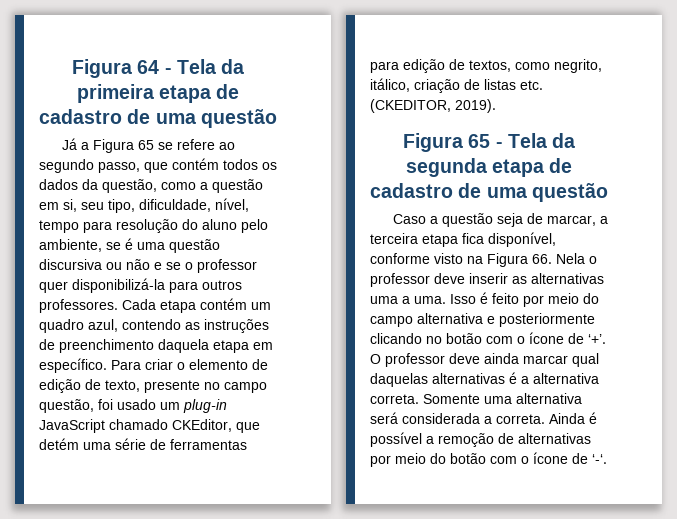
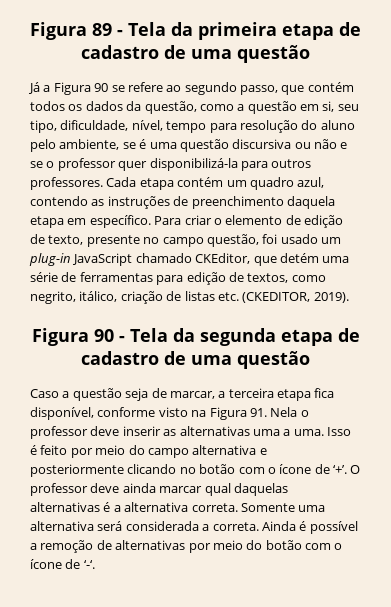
- Figura 64 - Tela da primeira etapa de cadastro de uma questão
+ Figura 89 - Tela da primeira etapa de cadastro de uma questão
- Já a Figura 65 se refere ao segundo passo, que contém todos os dados da questão, como a questão em si, seu tipo, dificuldade, nível, tempo para resolução do aluno pelo ambiente, se é uma questão discursiva ou não e se o professor quer disponibilizá-la para outros professores.
+ Já a Figura 90 se refere ao segundo passo, que contém todos os dados da questão, como a questão em si, seu tipo, dificuldade, nível, tempo para resolução do aluno pelo ambiente, se é uma questão discursiva ou não e se o professor quer disponibilizá-la para outros professores.
- Figura 65 - Tela da segunda etapa de cadastro de uma questão
+ Figura 90 - Tela da segunda etapa de cadastro de uma questão
- Caso a questão seja de marcar, a terceira etapa fica disponível, conforme visto na Figura 66. Nela o professor deve inserir as alternativas uma a uma.
+ Caso a questão seja de marcar, a terceira etapa fica disponível, conforme visto na Figura 91. Nela o professor deve inserir as alternativas uma a uma.

